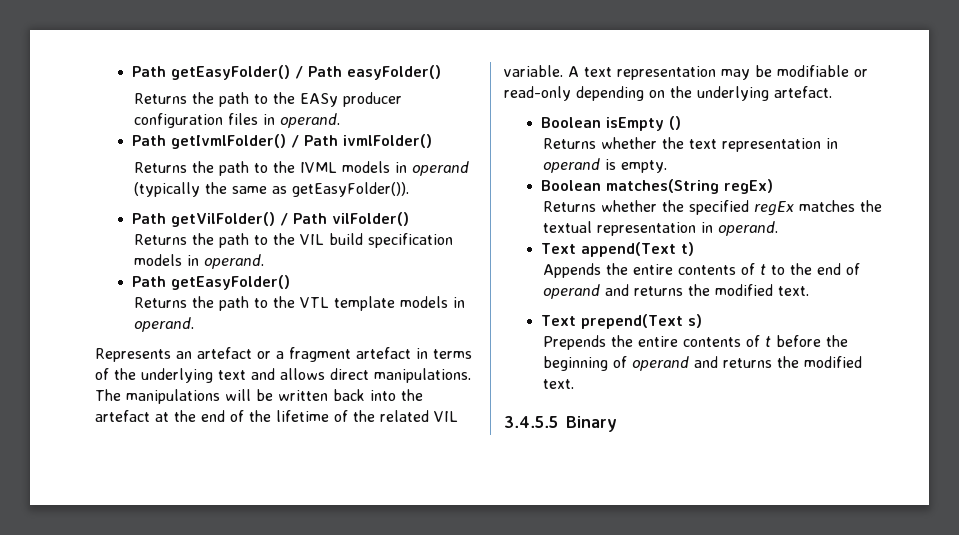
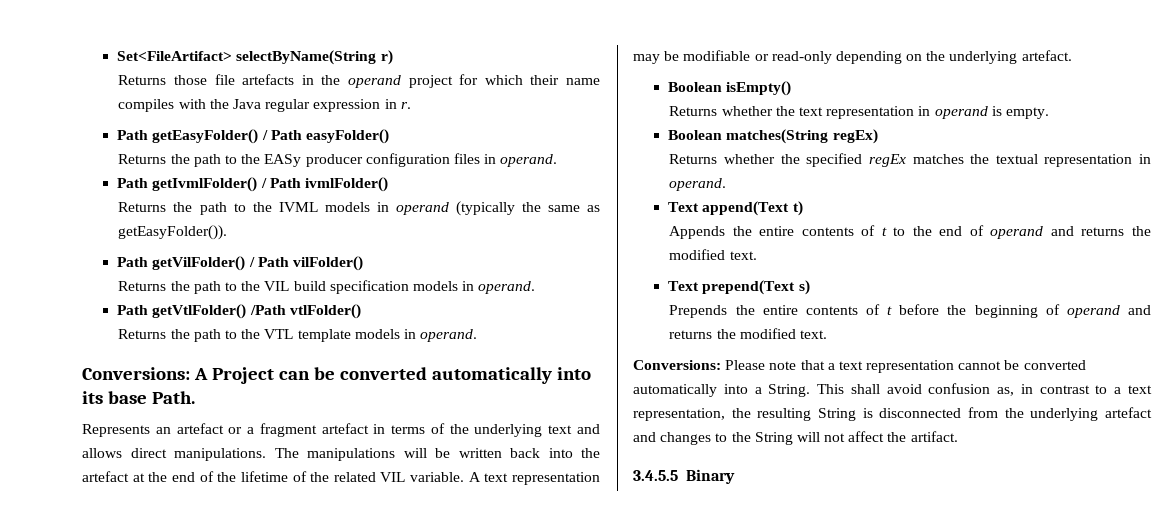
+ Set<FileArtifact> selectByName(String r)
+ Returns those file artefacts in the operand project for which their name compiles with the Java regular expression in r.
  Returns the path to the VIL build specification models in operand.
- Path getEasyFolder()
+ Path getVtlFolder() /Path vtlFolder()
+ Conversions: A Project can be converted automatically into its base Path.
- Boolean isEmpty ()
+ Boolean isEmpty()
+ Conversions: Please note that a text representation cannot be converted automatically into a String. This shall avoid confusion as, in contrast to a text representation, the resulting String is disconnected from the underlying artefact and changes to the String will not affect the artifact.

